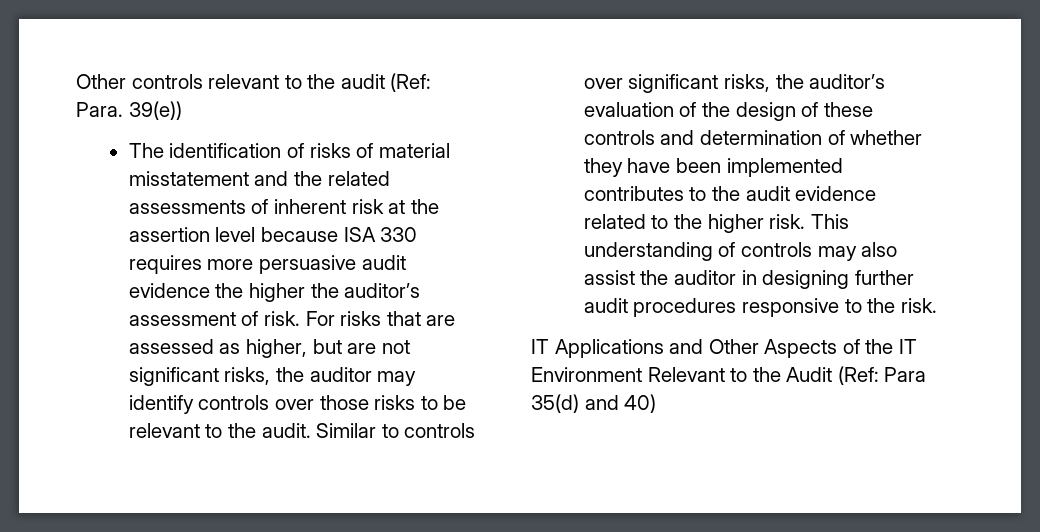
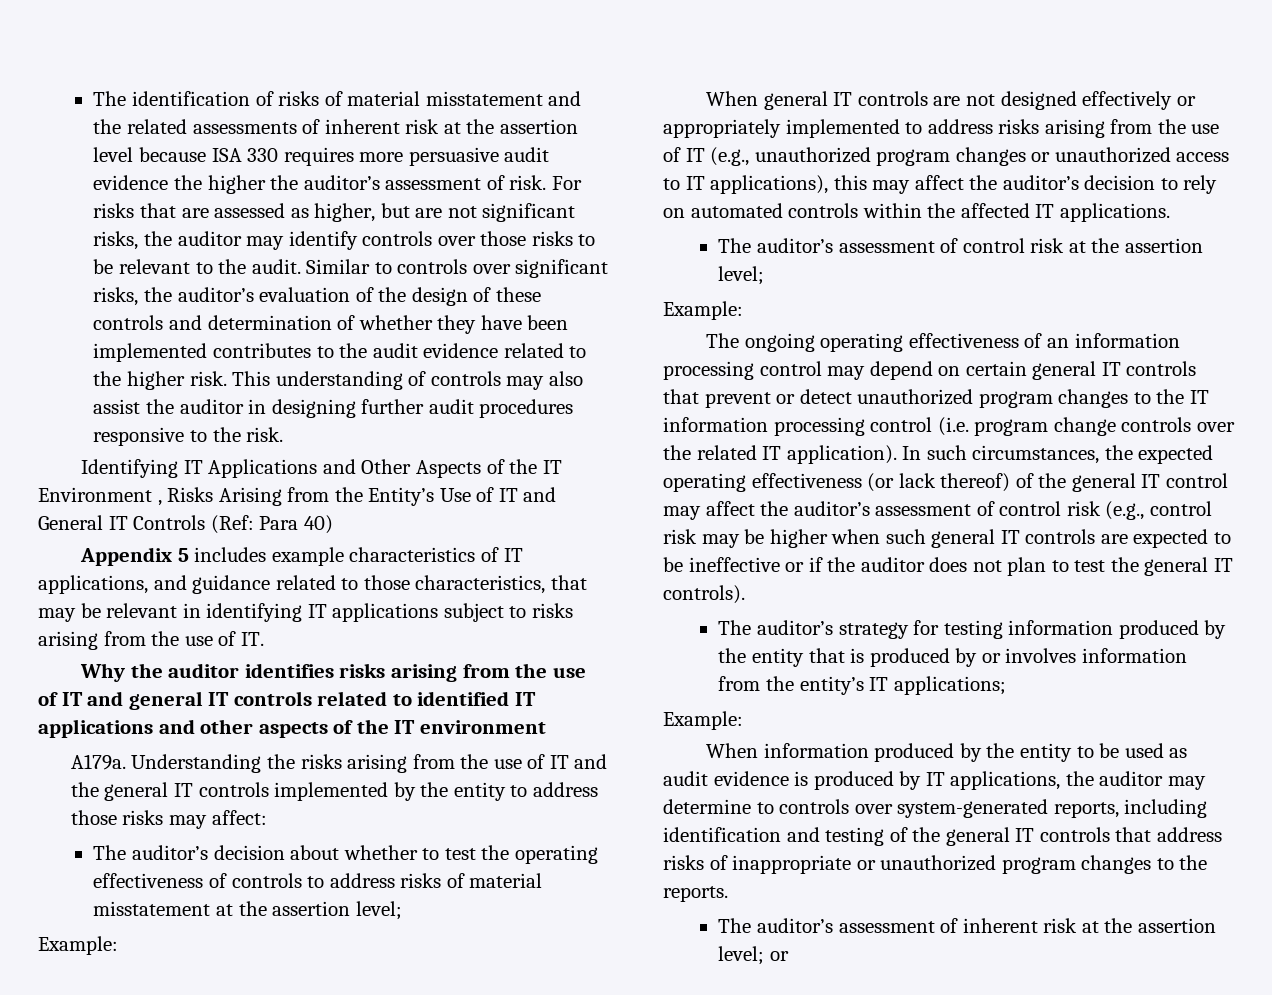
- Other controls relevant to the audit (Ref: Para. 39(e))
- IT Applications and Other Aspects of the IT Environment Relevant to the Audit (Ref: Para 35(d) and 40)
+ Identifying IT Applications and Other Aspects of the IT Environment , Risks Arising from the Entity’s Use of IT and General IT Controls (Ref: Para 40)
+ Appendix 5 includes example characteristics of IT applications, and guidance related to those characteristics, that may be relevant in identifying IT applications subject to risks arising from the use of IT.
+ Why the auditor identifies risks arising from the use of IT and general IT controls related to identified IT applications and other aspects of the IT environment
+ A179a. Understanding the risks arising from the use of IT and the general IT controls implemented by the entity to address those risks may affect:
+ The auditor’s decision about whether to test the operating effectiveness of controls to address risks of material misstatement at the assertion level;
+ Example:
+ When general IT controls are not designed effectively or appropriately implemented to address risks arising from the use of IT (e.g., unauthorized program changes or unauthorized access to IT applications), this may affect the auditor’s decision to rely on automated controls within the affected IT applications.
+ The auditor’s assessment of control risk at the assertion level;
+ Example:
+ The ongoing operating effectiveness of an information processing control may depend on certain general IT controls that prevent or detect unauthorized program changes to the IT information processing control (i.e. program change controls over the related IT application). In such circumstances, the expected operating effectiveness (or lack thereof) of the general IT control may affect the auditor’s assessment of control risk (e.g., control risk may be higher when such general IT controls are expected to be ineffective or if the auditor does not plan to test the general IT controls).
+ The auditor’s strategy for testing information produced by the entity that is produced by or involves information from the entity’s IT applications;
+ Example:
+ When information produced by the entity to be used as audit evidence is produced by IT applications, the auditor may determine to controls over system-generated reports, including identification and testing of the general IT controls that address risks of inappropriate or unauthorized program changes to the reports.
+ The auditor’s assessment of inherent risk at the assertion level; or

